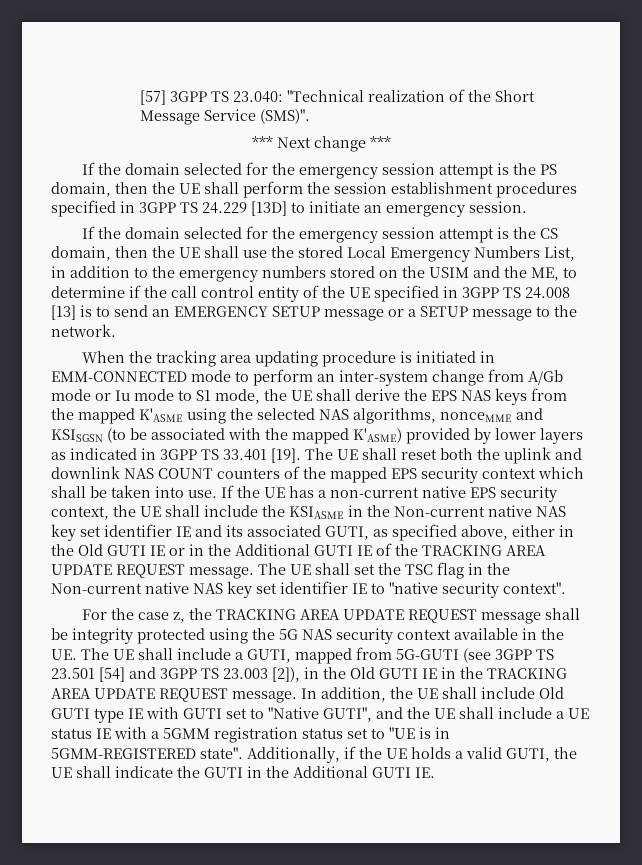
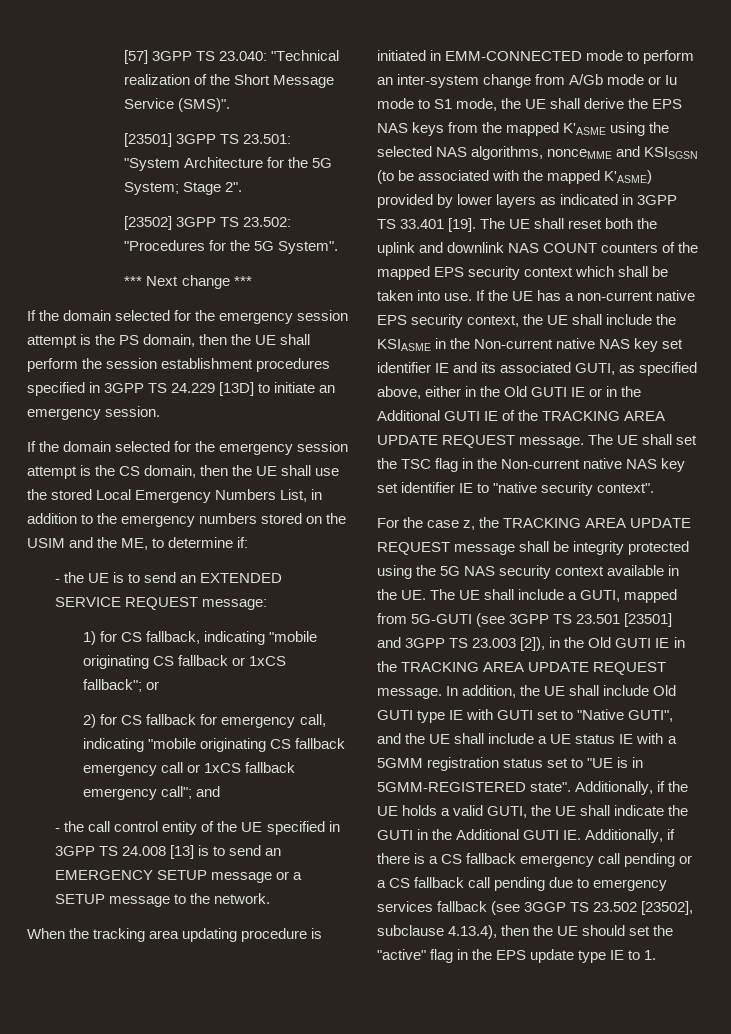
+ [23501] 3GPP TS 23.501: "System Architecture for the 5G System; Stage 2".
+ [23502] 3GPP TS 23.502: "Procedures for the 5G System".
- If the domain selected for the emergency session attempt is the CS domain, then the UE shall use the stored Local Emergency Numbers List, in addition to the emergency numbers stored on the USIM and the ME, to determine if the call control entity of the UE specified in 3GPP TS 24.008 [13] is to send an EMERGENCY SETUP message or a SETUP message to the network.
+ If the domain selected for the emergency session attempt is the CS domain, then the UE shall use the stored Local Emergency Numbers List, in addition to the emergency numbers stored on the USIM and the ME, to determine if:
+ - the UE is to send an EXTENDED SERVICE REQUEST message:
+ 1) for CS fallback, indicating "mobile originating CS fallback or 1xCS fallback"; or
+ 2) for CS fallback for emergency call, indicating "mobile originating CS fallback emergency call or 1xCS fallback emergency call"; and
+ - the call control entity of the UE specified in 3GPP TS 24.008 [13] is to send an EMERGENCY SETUP message or a SETUP message to the network.
- For the case z, the TRACKING AREA UPDATE REQUEST message shall be integrity protected using the 5G NAS security context available in the UE. The UE shall include a GUTI, mapped from 5G-GUTI (see 3GPP TS 23.501 [54] and 3GPP TS 23.003 [2]), in the Old GUTI IE in the TRACKING AREA UPDATE REQUEST message.
+ For the case z, the TRACKING AREA UPDATE REQUEST message shall be integrity protected using the 5G NAS security context available in the UE. The UE shall include a GUTI, mapped from 5G-GUTI (see 3GPP TS 23.501 [23501] and 3GPP TS 23.003 [2]), in the Old GUTI IE in the TRACKING AREA UPDATE REQUEST message.
- Additionally, if the UE holds a valid GUTI, the UE shall indicate the GUTI in the Additional GUTI IE.
+ Additionally, if the UE holds a valid GUTI, the UE shall indicate the GUTI in the Additional GUTI IE. Additionally, if there is a CS fallback emergency call pending or a CS fallback call pending due to emergency services fallback (see 3GGP TS 23.502 [23502], subclause 4.13.4), then the UE should set the "active" flag in the EPS update type IE to 1.

